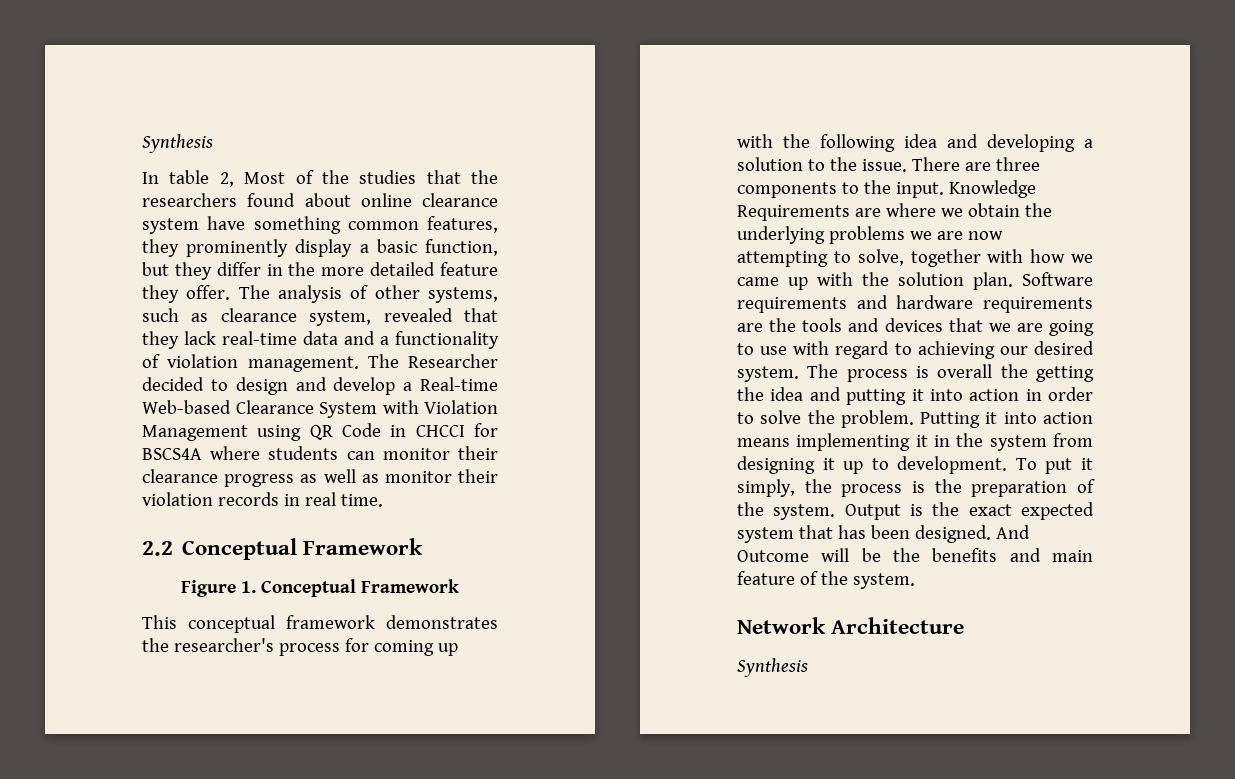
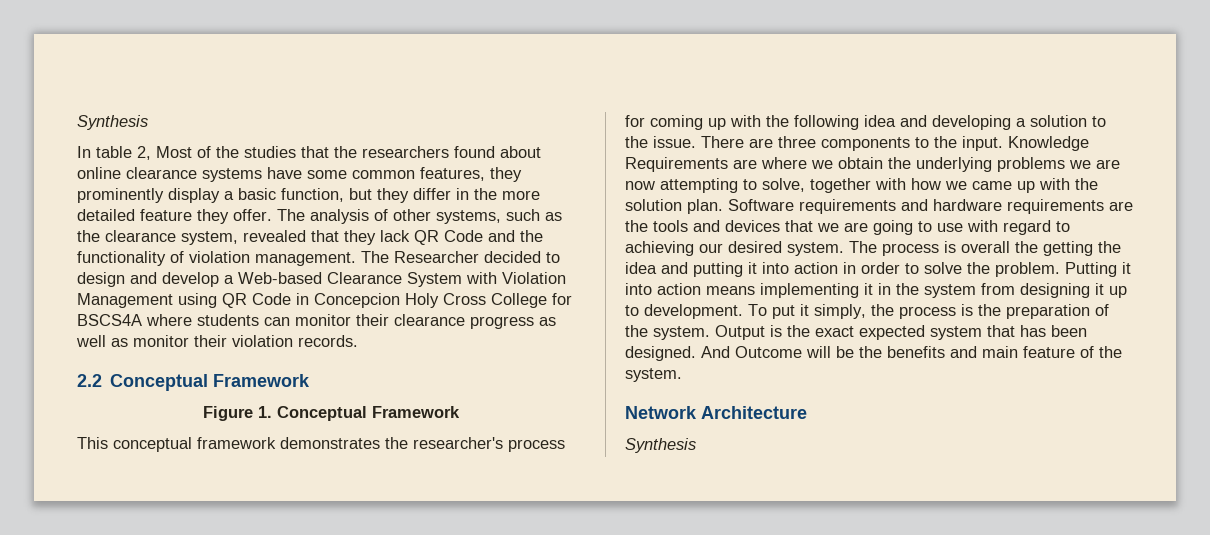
- In table 2, Most of the studies that the researchers found about online clearance system have something common features, they prominently display a basic function, but they differ in the more detailed feature they offer.
+ In table 2, Most of the studies that the researchers found about online clearance systems have some common features, they prominently display a basic function, but they differ in the more detailed feature they offer.
- The analysis of other systems, such as clearance system, revealed that they lack real-time data and a functionality of violation management.
+ The analysis of other systems, such as the clearance system, revealed that they lack QR Code and the functionality of violation management.
- The Researcher decided to design and develop a Real-time Web-based Clearance System with Violation Management using QR Code in CHCCI for BSCS4A where students can monitor their clearance progress as well as monitor their violation records in real time.
+ The Researcher decided to design and develop a Web-based Clearance System with Violation Management using QR Code in Concepcion Holy Cross College for BSCS4A where students can monitor their clearance progress as well as monitor their violation records.

